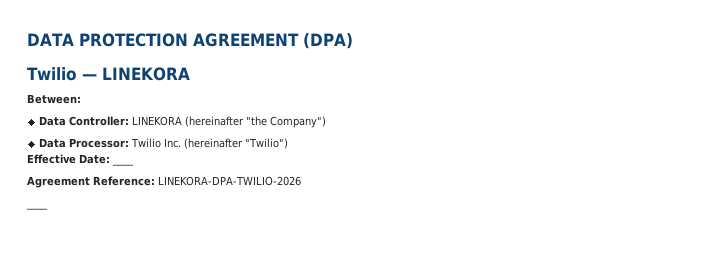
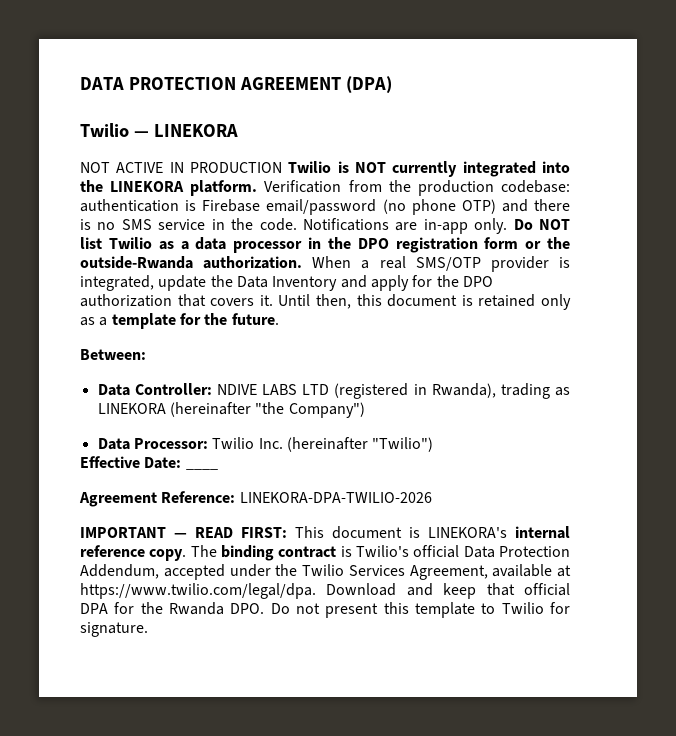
+ NOT ACTIVE IN PRODUCTION Twilio is NOT currently integrated into the LINEKORA platform. Verification from the production codebase: authentication is Firebase email/password (no phone OTP) and there is no SMS service in the code. Notifications are in-app only. Do NOT list Twilio as a data processor in the DPO registration form or the outside-Rwanda authorization. When a real SMS/OTP provider is integrated, update the Data Inventory and apply for the DPO authorization that covers it. Until then, this document is retained only as a template for the future.
  Between:
- Data Controller: LINEKORA (hereinafter "the Company")
+ Data Controller: NDIVE LABS LTD (registered in Rwanda), trading as LINEKORA (hereinafter "the Company")
  Agreement Reference: LINEKORA-DPA-TWILIO-2026
- ____
+ IMPORTANT — READ FIRST: This document is LINEKORA's internal reference copy. The binding contract is Twilio's official Data Protection Addendum, accepted under the Twilio Services Agreement, available at https://www.twilio.com/legal/dpa. Download and keep that official DPA for the Rwanda DPO. Do not present this template to Twilio for signature.

